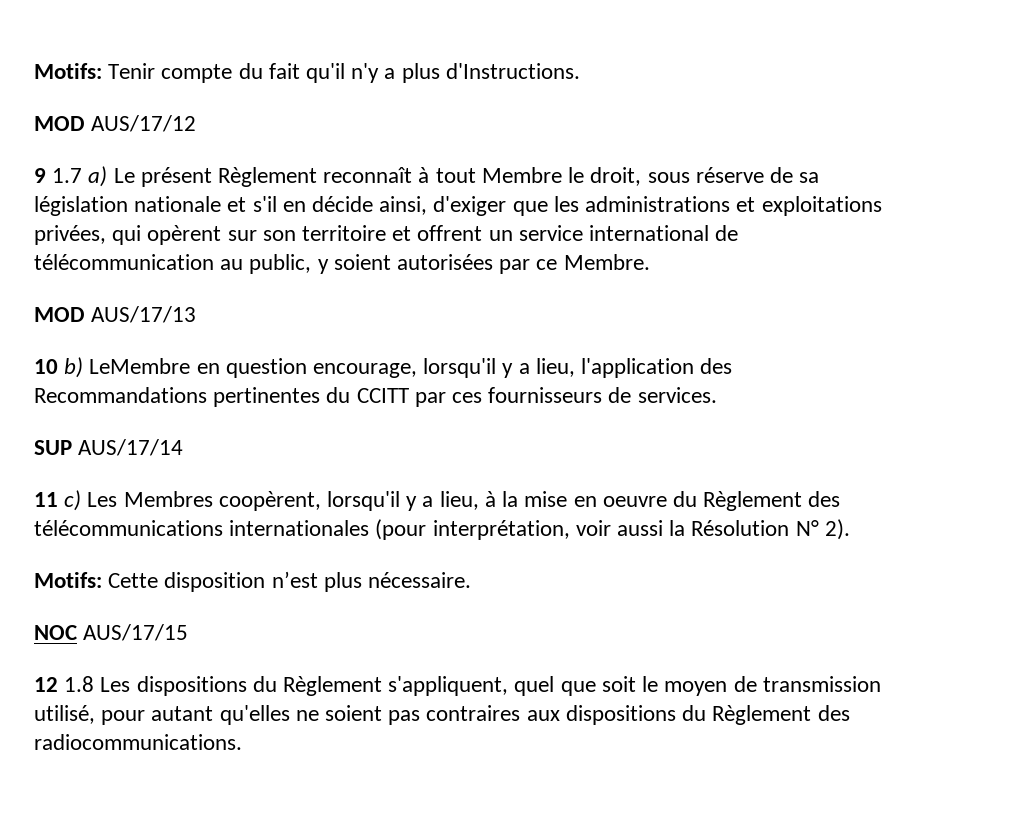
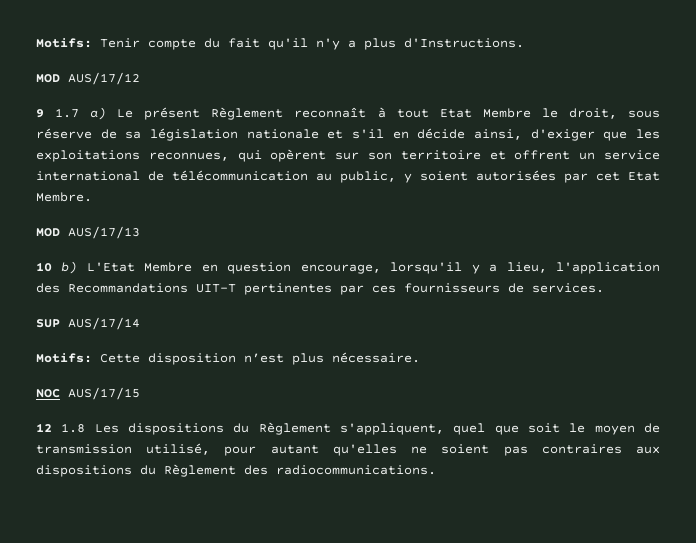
- 9 1.7 a) Le présent Règlement reconnaît à tout Membre le droit, sous réserve de sa législation nationale et s'il en décide ainsi, d'exiger que les administrations et exploitations privées, qui opèrent sur son territoire et offrent un service international de télécommunication au public, y soient autorisées par ce Membre.
+ 9 1.7 a) Le présent Règlement reconnaît à tout Etat Membre le droit, sous réserve de sa législation nationale et s'il en décide ainsi, d'exiger que les exploitations reconnues, qui opèrent sur son territoire et offrent un service international de télécommunication au public, y soient autorisées par cet Etat Membre.
- 10 b) LeMembre en question encourage, lorsqu'il y a lieu, l'application des Recommandations pertinentes du CCITT par ces fournisseurs de services.
+ 10 b) L'Etat Membre en question encourage, lorsqu'il y a lieu, l'application des Recommandations UIT-T pertinentes par ces fournisseurs de services.
- 11 c) Les Membres coopèrent, lorsqu'il y a lieu, à la mise en oeuvre du Règlement des télécommunications internationales (pour interprétation, voir aussi la Résolution N° 2).

